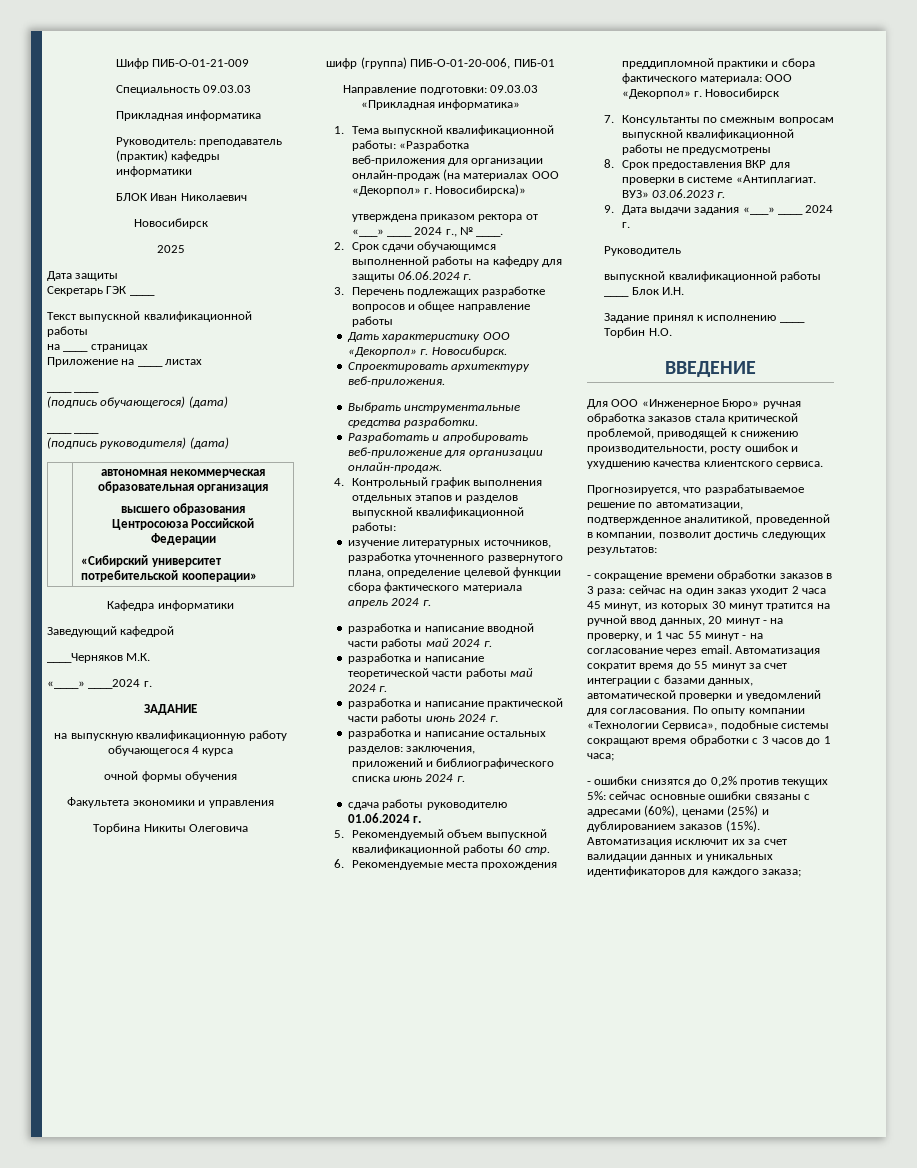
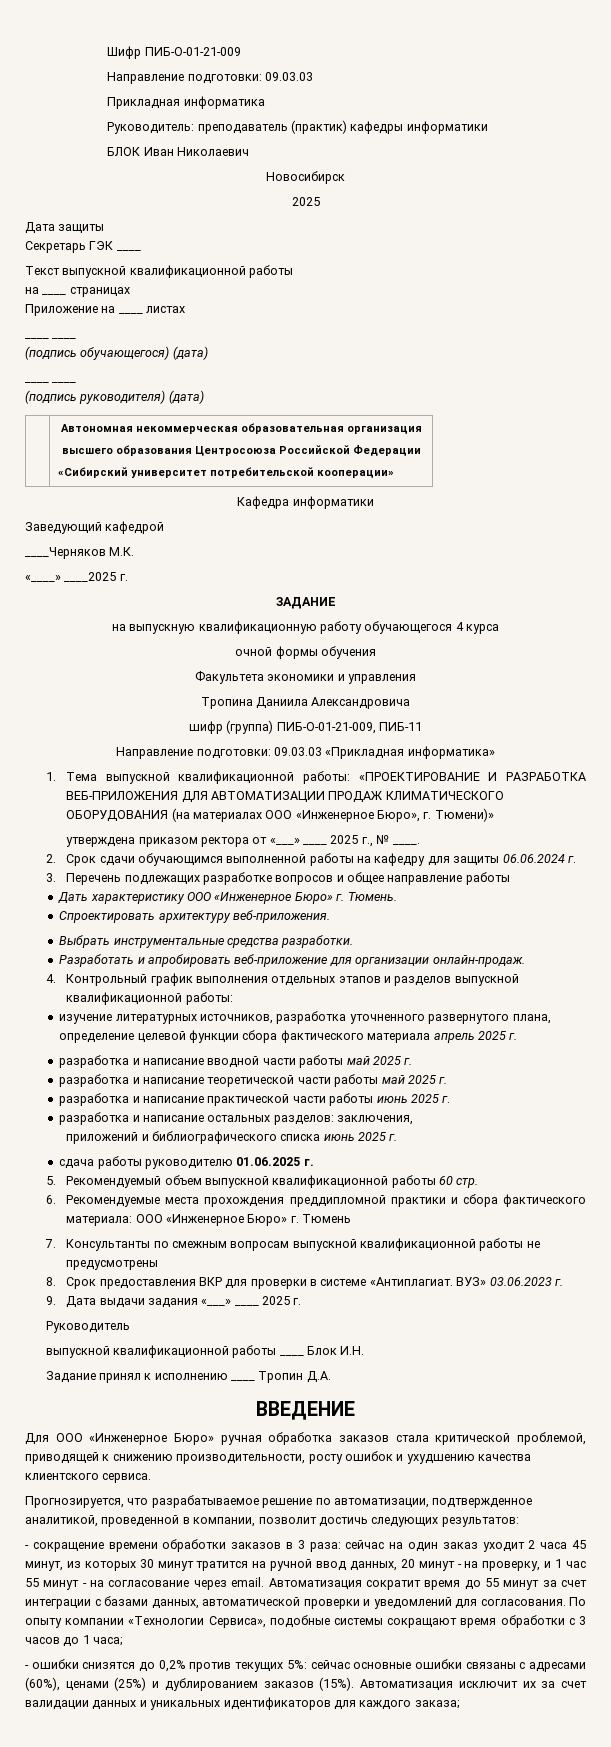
  Шифр ПИБ-О-01-21-009
- Специальность 09.03.03
+ Направление подготовки: 09.03.03
- | автономная некоммерческая образовательная организация
+ | Автономная некоммерческая образовательная организация
- «____» ____2024 г.
+ «____» ____2025 г.
- Торбина Никиты Олеговича
+ Тропина Даниила Александровича
- шифр (группа) ПИБ-О-01-20-006, ПИБ-01
+ шифр (группа) ПИБ-О-01-21-009, ПИБ-11
- 1. Тема выпускной квалификационной работы: «Разработка веб-приложения для организации онлайн-продаж (на материалах ООО «Декорпол» г. Новосибирска)»
+ 1. Тема выпускной квалификационной работы: «ПРОЕКТИРОВАНИЕ И РАЗРАБОТКА ВЕБ-ПРИЛОЖЕНИЯ ДЛЯ АВТОМАТИЗАЦИИ ПРОДАЖ КЛИМАТИЧЕСКОГО ОБОРУДОВАНИЯ (на материалах ООО «Инженерное Бюро», г. Тюмени)»
- утверждена приказом ректора от «___» ____ 2024 г., № ____.
+ утверждена приказом ректора от «___» ____ 2025 г., № ____.
- Дать характеристику ООО «Декорпол» г. Новосибирск.
+ Дать характеристику ООО «Инженерное Бюро» г. Тюмень.
- изучение литературных источников, разработка уточненного развернутого плана, определение целевой функции сбора фактического материала апрель 2024 г.
+ изучение литературных источников, разработка уточненного развернутого плана, определение целевой функции сбора фактического материала апрель 2025 г.
- разработка и написание вводной части работы май 2024 г.
+ разработка и написание вводной части работы май 2025 г.
- разработка и написание теоретической части работы май 2024 г.
+ разработка и написание теоретической части работы май 2025 г.
- разработка и написание практической части работы июнь 2024 г.
+ разработка и написание практической части работы июнь 2025 г.
- приложений и библиографического списка июнь 2024 г.
+ приложений и библиографического списка июнь 2025 г.
- сдача работы руководителю 01.06.2024 г.
+ сдача работы руководителю 01.06.2025 г.
- 6. Рекомендуемые места прохождения преддипломной практики и сбора фактического материала: ООО «Декорпол» г. Новосибирск
+ 6. Рекомендуемые места прохождения преддипломной практики и сбора фактического материала: ООО «Инженерное Бюро» г. Тюмень
- 9. Дата выдачи задания «___» ____ 2024 г.
+ 9. Дата выдачи задания «___» ____ 2025 г.
- Задание принял к исполнению ____ Торбин Н.О.
+ Задание принял к исполнению ____ Тропин Д.А.

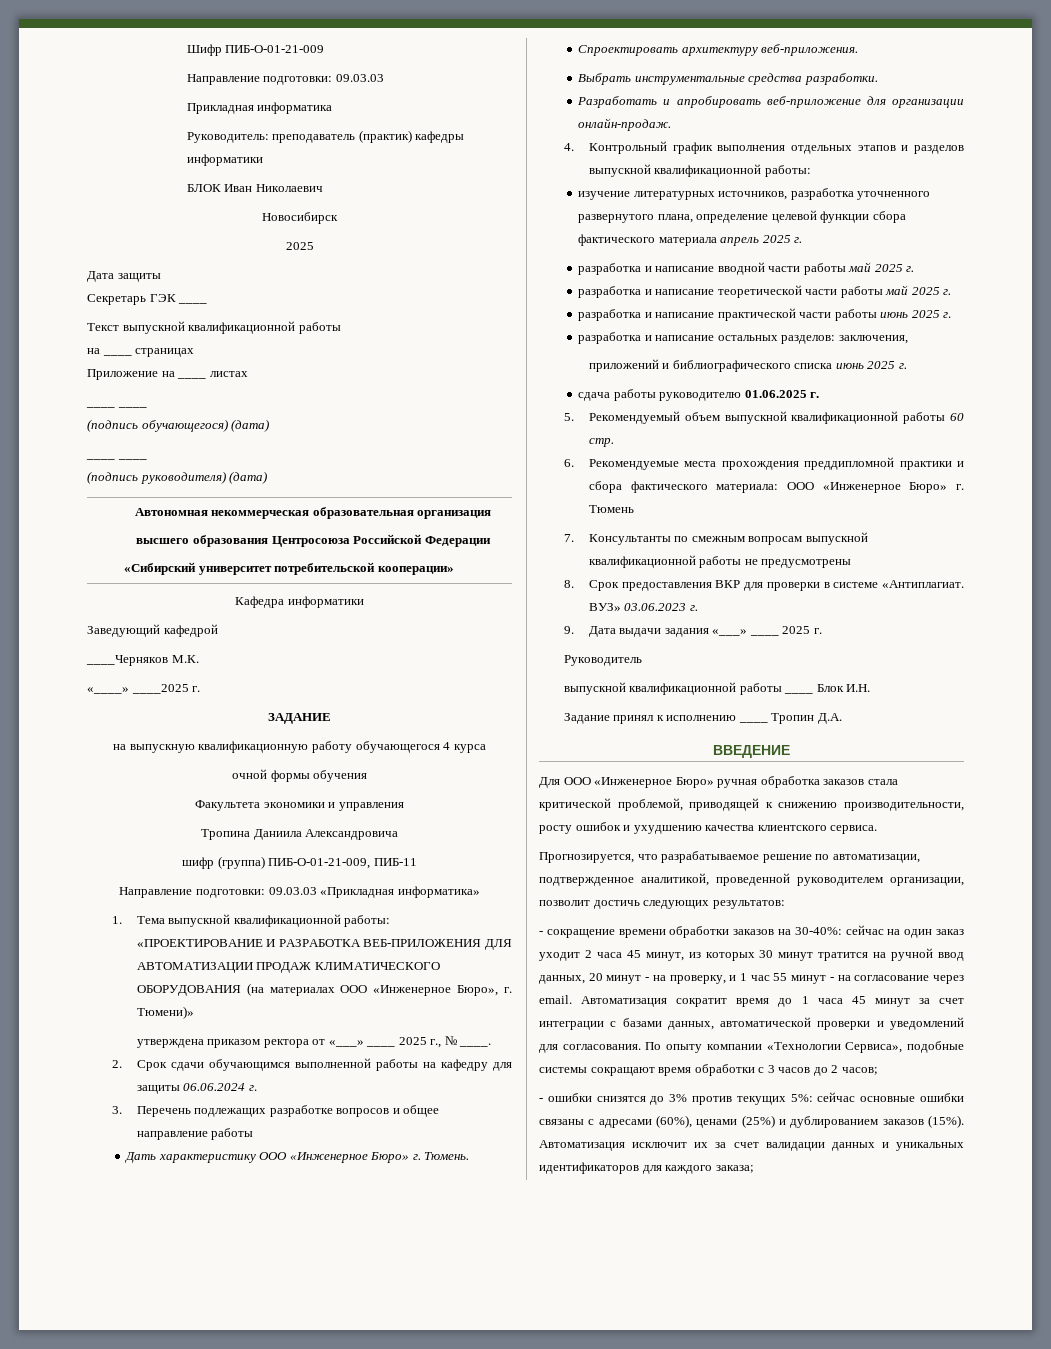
- Прогнозируется, что разрабатываемое решение по автоматизации, подтвержденное аналитикой, проведенной в компании, позволит достичь следующих результатов:
+ Прогнозируется, что разрабатываемое решение по автоматизации, подтвержденное аналитикой, проведенной руководителем организации, позволит достичь следующих результатов:
- - сокращение времени обработки заказов в 3 раза: сейчас на один заказ уходит 2 часа 45 минут, из которых 30 минут тратится на ручной ввод данных, 20 минут - на проверку, и 1 час 55 минут - на согласование через email.
+ - сокращение времени обработки заказов на 30-40%: сейчас на один заказ уходит 2 часа 45 минут, из которых 30 минут тратится на ручной ввод данных, 20 минут - на проверку, и 1 час 55 минут - на согласование через email.
- Автоматизация сократит время до 55 минут за счет интеграции с базами данных, автоматической проверки и уведомлений для согласования.
+ Автоматизация сократит время до 1 часа 45 минут за счет интеграции с базами данных, автоматической проверки и уведомлений для согласования.
- По опыту компании «Технологии Сервиса», подобные системы сокращают время обработки с 3 часов до 1 часа;
+ По опыту компании «Технологии Сервиса», подобные системы сокращают время обработки с 3 часов до 2 часов;
- - ошибки снизятся до 0,2% против текущих 5%: сейчас основные ошибки связаны с адресами (60%), ценами (25%) и дублированием заказов (15%).
+ - ошибки снизятся до 3% против текущих 5%: сейчас основные ошибки связаны с адресами (60%), ценами (25%) и дублированием заказов (15%).

